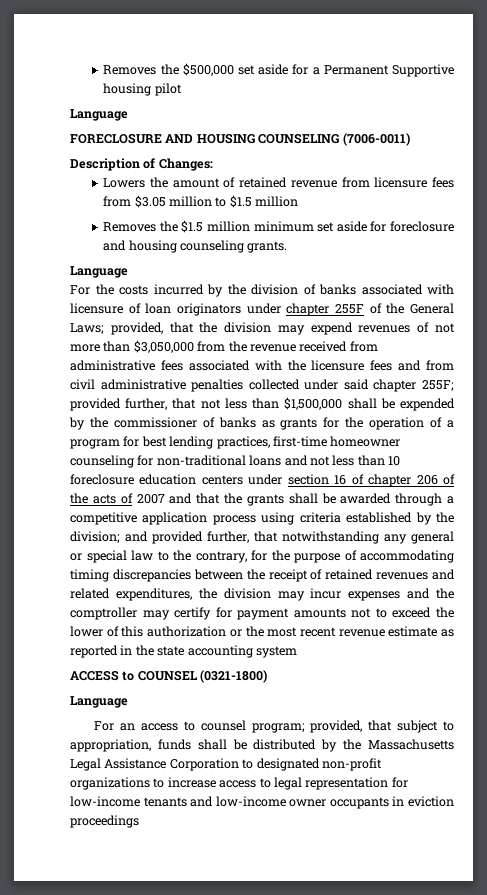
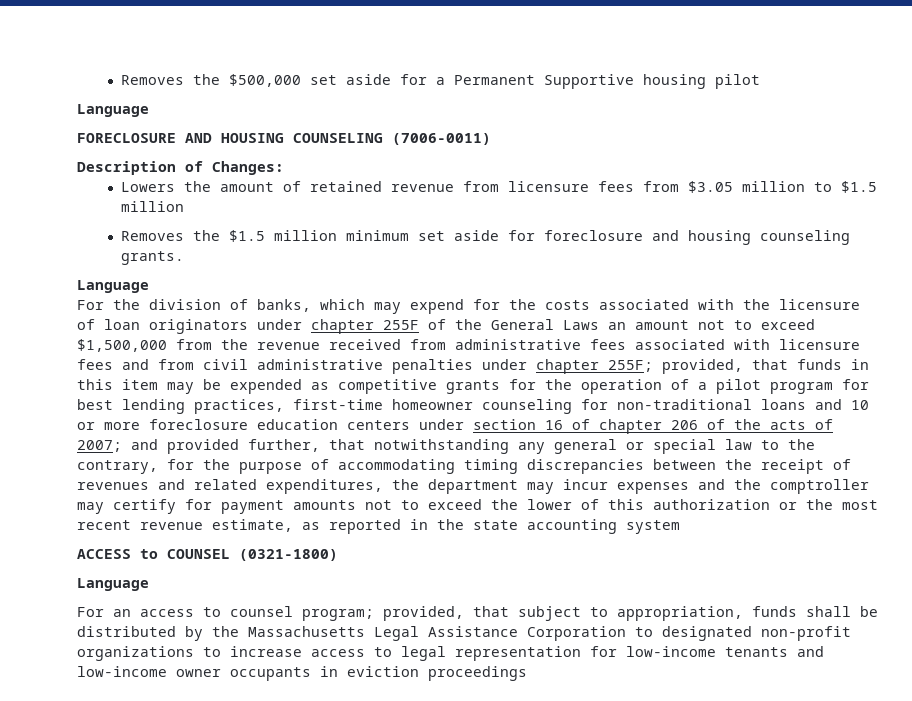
- For the costs incurred by the division of banks associated with licensure of loan originators under chapter 255F of the General Laws; provided, that the division may expend revenues of not more than $3,050,000 from the revenue received from administrative fees associated with the licensure fees and from civil administrative penalties collected under said chapter 255F; provided further, that not less than $1,500,000 shall be expended by the commissioner of banks as grants for the operation of a program for best lending practices, first-time homeowner counseling for non-traditional loans and not less than 10 foreclosure education centers under section 16 of chapter 206 of the acts of 2007 and that the grants shall be awarded through a competitive application process using criteria established by the division;
+ For the division of banks, which may expend for the costs associated with the licensure of loan originators under chapter 255F of the General Laws an amount not to exceed $1,500,000 from the revenue received from administrative fees associated with licensure fees and from civil administrative penalties under chapter 255F; provided, that funds in this item may be expended as competitive grants for the operation of a pilot program for best lending practices, first-time homeowner counseling for non-traditional loans and 10 or more foreclosure education centers under section 16 of chapter 206 of the acts of 2007;
- and provided further, that notwithstanding any general or special law to the contrary, for the purpose of accommodating timing discrepancies between the receipt of retained revenues and related expenditures, the division may incur expenses and the comptroller may certify for payment amounts not to exceed the lower of this authorization or the most recent revenue estimate as reported in the state accounting system
+ and provided further, that notwithstanding any general or special law to the contrary, for the purpose of accommodating timing discrepancies between the receipt of revenues and related expenditures, the department may incur expenses and the comptroller may certify for payment amounts not to exceed the lower of this authorization or the most recent revenue estimate, as reported in the state accounting system

